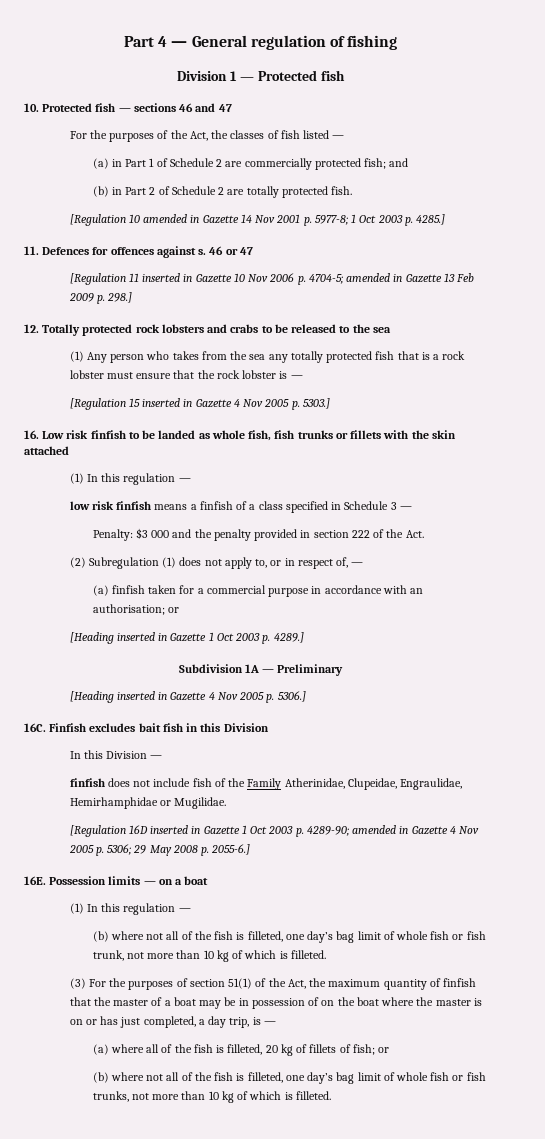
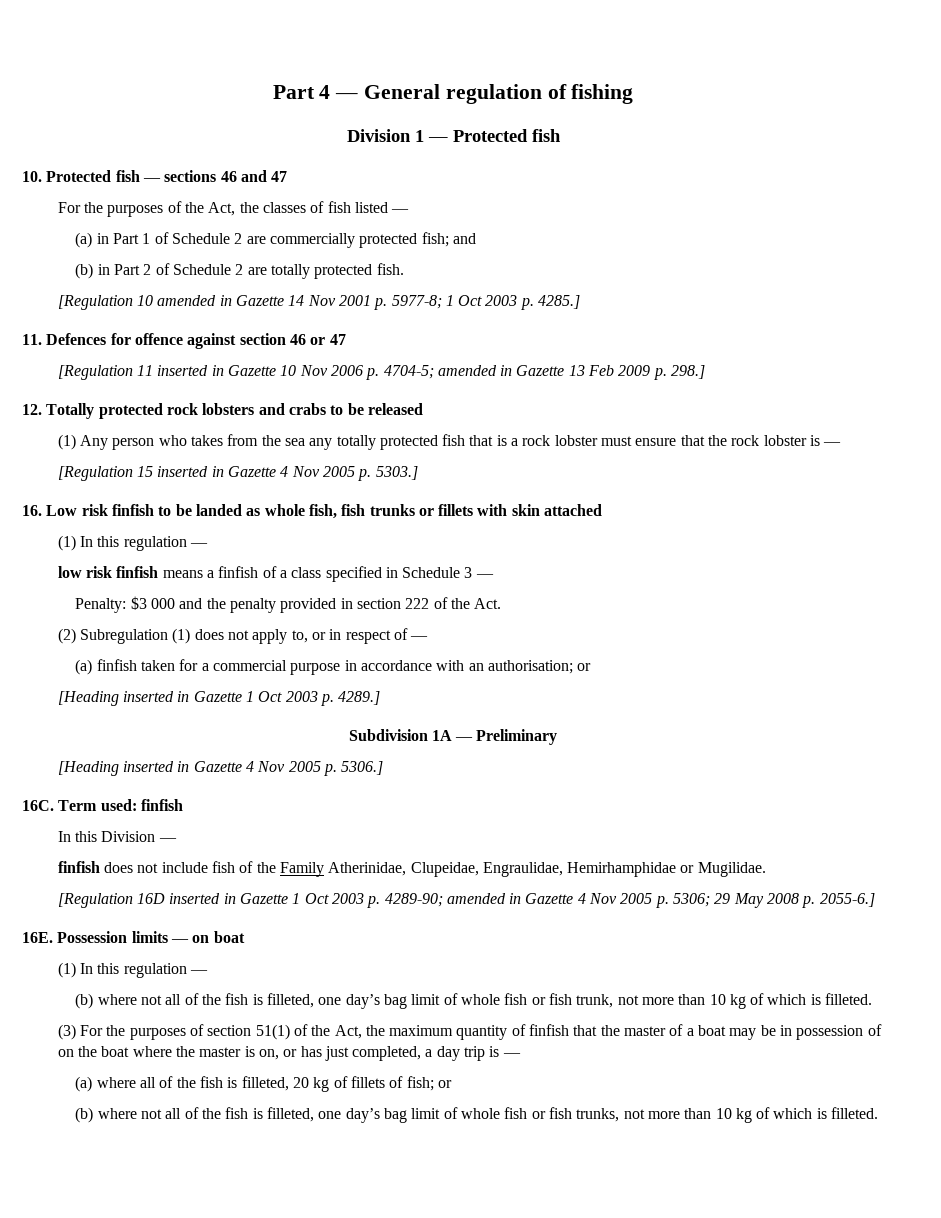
- 11. Defences for offences against s. 46 or 47
+ 11. Defences for offence against section 46 or 47
- 12. Totally protected rock lobsters and crabs to be released to the sea
+ 12. Totally protected rock lobsters and crabs to be released
- 16. Low risk finfish to be landed as whole fish, fish trunks or fillets with the skin attached
+ 16. Low risk finfish to be landed as whole fish, fish trunks or fillets with skin attached
- (2) Subregulation (1) does not apply to, or in respect of, —
+ (2) Subregulation (1) does not apply to, or in respect of —
- Finfish excludes bait fish in this Division
+ Term used: finfish
- Possession limits — on a boat
+ Possession limits — on boat
- (3) For the purposes of section 51(1) of the Act, the maximum quantity of finfish that the master of a boat may be in possession of on the boat where the master is on or has just completed, a day trip, is —
+ (3) For the purposes of section 51(1) of the Act, the maximum quantity of finfish that the master of a boat may be in possession of on the boat where the master is on, or has just completed, a day trip is —

